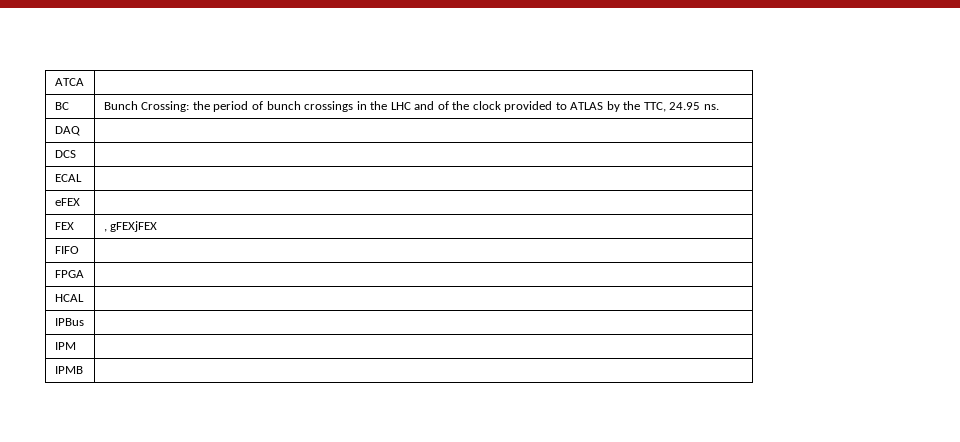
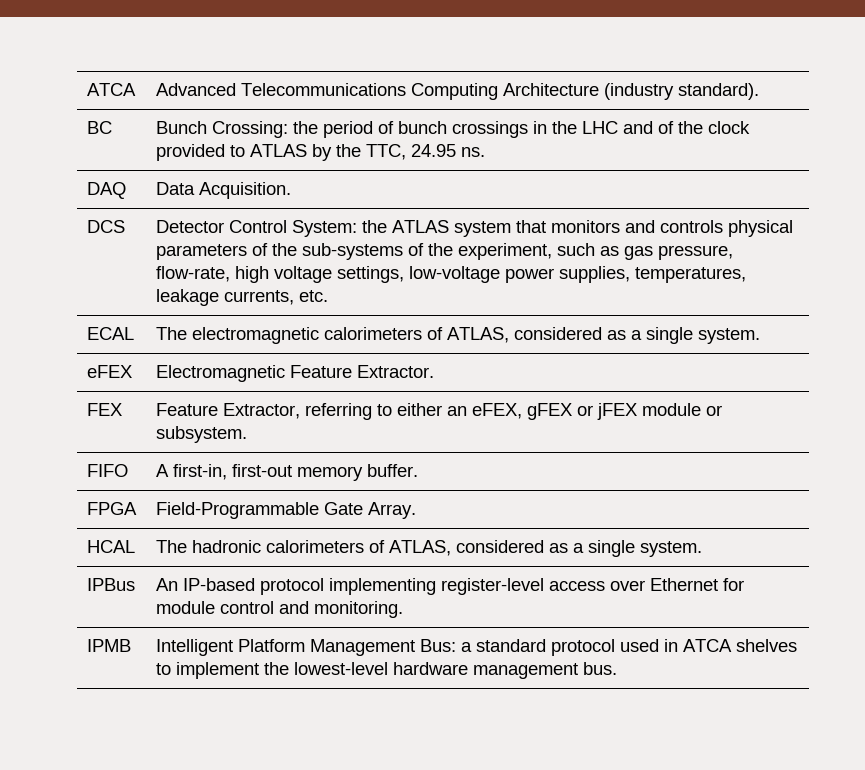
- ATCA |
+ ATCA | Advanced Telecommunications Computing Architecture (industry standard).
- DAQ |
+ DAQ | Data Acquisition.
- DCS |
- ECAL |
- eFEX |
- FEX | , gFEXjFEX
- FIFO |
- FPGA |
- HCAL |
- IPBus |
- IPM |
- IPMB |
+ DCS | Detector Control System: the ATLAS system that monitors and controls physical parameters of the sub-systems of the experiment, such as gas pressure, flow-rate, high voltage settings, low-voltage power supplies, temperatures, leakage currents, etc.
+ ECAL | The electromagnetic calorimeters of ATLAS, considered as a single system.
+ eFEX | Electromagnetic Feature Extractor.
+ FEX | Feature Extractor, referring to either an eFEX, gFEX or jFEX module or subsystem.
+ FIFO | A first-in, first-out memory buffer.
+ FPGA | Field-Programmable Gate Array.
+ HCAL | The hadronic calorimeters of ATLAS, considered as a single system.
+ IPBus | An IP-based protocol implementing register-level access over Ethernet for module control and monitoring.
+ IPMB | Intelligent Platform Management Bus: a standard protocol used in ATCA shelves to implement the lowest-level hardware management bus.

